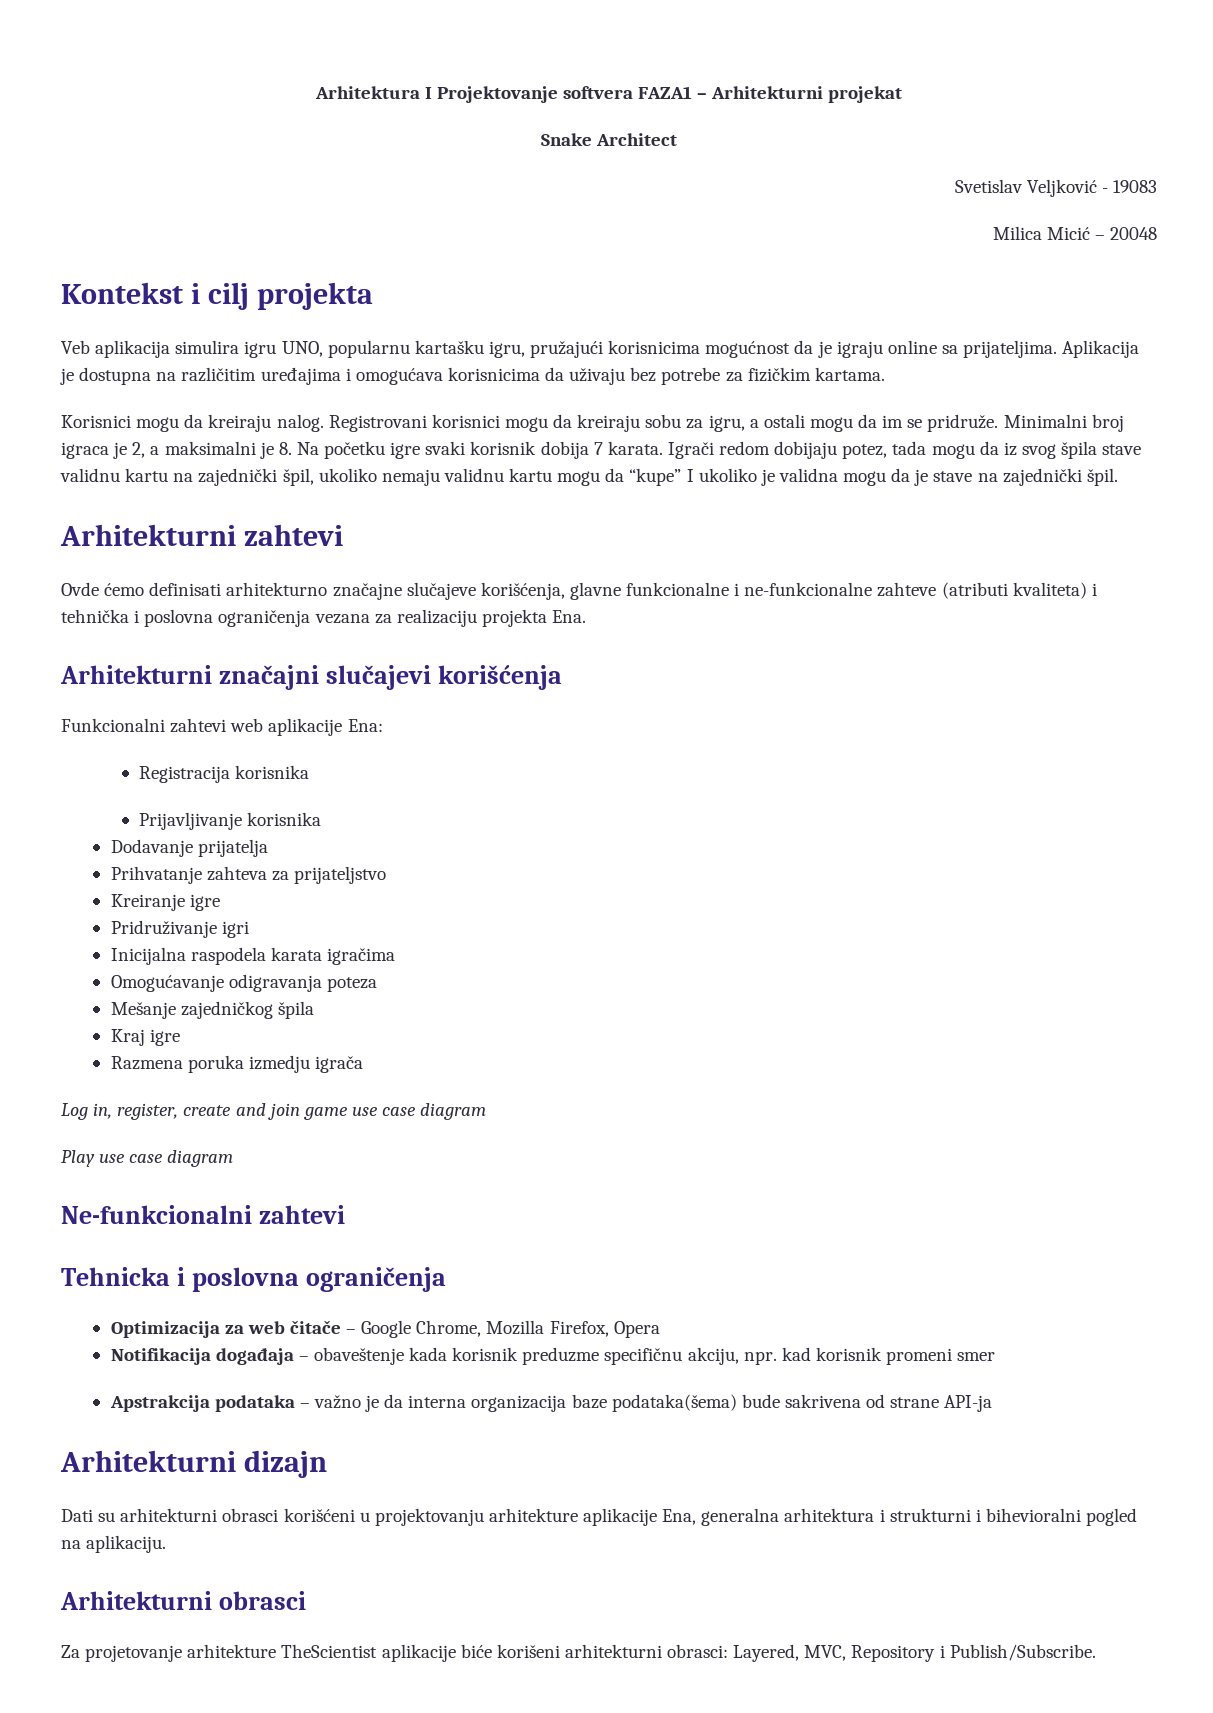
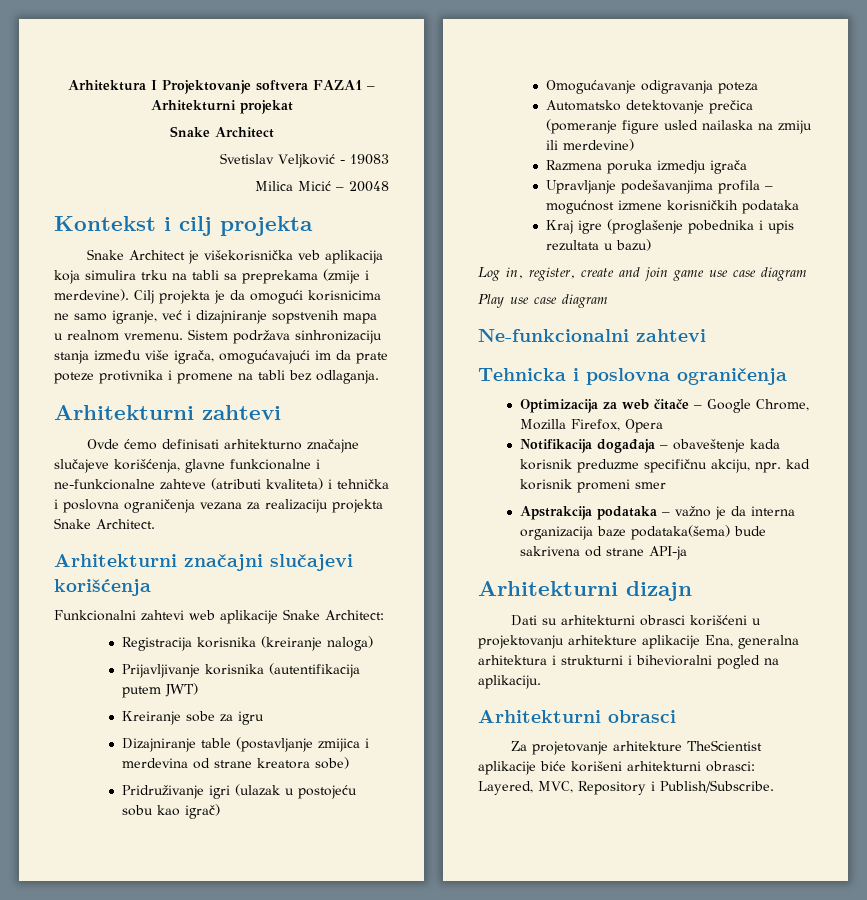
- Veb aplikacija simulira igru UNO, popularnu kartašku igru, pružajući korisnicima mogućnost da je igraju online sa prijateljima. Aplikacija je dostupna na različitim uređajima i omogućava korisnicima da uživaju bez potrebe za fizičkim kartama.
- Korisnici mogu da kreiraju nalog. Registrovani korisnici mogu da kreiraju sobu za igru, a ostali mogu da im se pridruže. Minimalni broj igraca je 2, a maksimalni je 8. Na početku igre svaki korisnik dobija 7 karata. Igrači redom dobijaju potez, tada mogu da iz svog špila stave validnu kartu na zajednički špil, ukoliko nemaju validnu kartu mogu da “kupe” I ukoliko je validna mogu da je stave na zajednički špil.
+ Snake Architect je višekorisnička veb aplikacija koja simulira trku na tabli sa preprekama (zmije i merdevine). Cilj projekta je da omogući korisnicima ne samo igranje, već i dizajniranje sopstvenih mapa u realnom vremenu. Sistem podržava sinhronizaciju stanja između više igrača, omogućavajući im da prate poteze protivnika i promene na tabli bez odlaganja.
- Ovde ćemo definisati arhitekturno značajne slučajeve korišćenja, glavne funkcionalne i ne-funkcionalne zahteve (atributi kvaliteta) i tehnička i poslovna ograničenja vezana za realizaciju projekta Ena.
+ Ovde ćemo definisati arhitekturno značajne slučajeve korišćenja, glavne funkcionalne i ne-funkcionalne zahteve (atributi kvaliteta) i tehnička i poslovna ograničenja vezana za realizaciju projekta Snake Architect.
- Funkcionalni zahtevi web aplikacije Ena:
+ Funkcionalni zahtevi web aplikacije Snake Architect:
- Registracija korisnika
+ Registracija korisnika (kreiranje naloga)
- Prijavljivanje korisnika
- Dodavanje prijatelja
- Prihvatanje zahteva za prijateljstvo
- Kreiranje igre
- Pridruživanje igri
- Inicijalna raspodela karata igračima
+ Prijavljivanje korisnika (autentifikacija putem JWT)
+ Kreiranje sobe za igru
+ Dizajniranje table (postavljanje zmijica i merdevina od strane kreatora sobe)
+ Pridruživanje igri (ulazak u postojeću sobu kao igrač)
  Omogućavanje odigravanja poteza
- Mešanje zajedničkog špila
- Kraj igre
+ Automatsko detektovanje prečica (pomeranje figure usled nailaska na zmiju ili merdevine)
  Razmena poruka izmedju igrača
+ Upravljanje podešavanjima profila – mogućnost izmene korisničkih podataka
+ Kraj igre (proglašenje pobednika i upis rezultata u bazu)

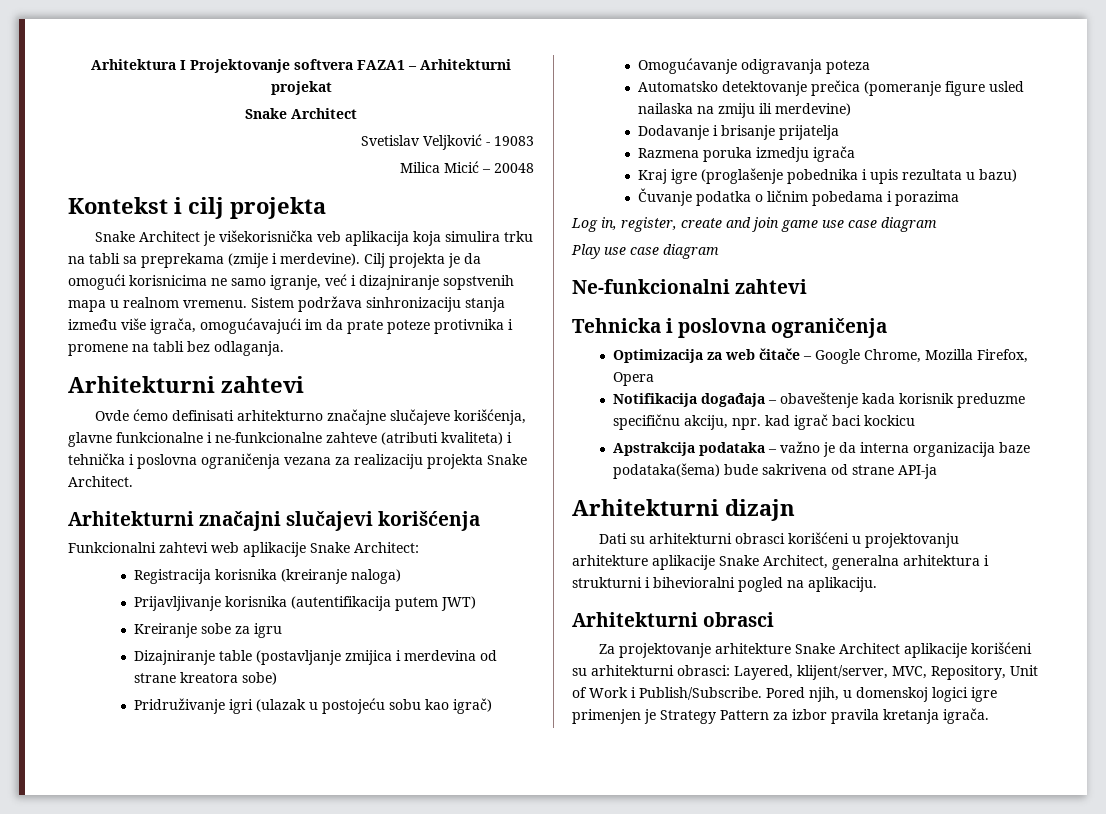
+ Dodavanje i brisanje prijatelja
- Upravljanje podešavanjima profila – mogućnost izmene korisničkih podataka
+ Čuvanje podatka o ličnim pobedama i porazima
- Notifikacija događaja – obaveštenje kada korisnik preduzme specifičnu akciju, npr. kad korisnik promeni smer
+ Notifikacija događaja – obaveštenje kada korisnik preduzme specifičnu akciju, npr. kad igrač baci kockicu
- Dati su arhitekturni obrasci korišćeni u projektovanju arhitekture aplikacije Ena, generalna arhitektura i strukturni i bihevioralni pogled na aplikaciju.
+ Dati su arhitekturni obrasci korišćeni u projektovanju arhitekture aplikacije Snake Architect, generalna arhitektura i strukturni i bihevioralni pogled na aplikaciju.
- Za projetovanje arhitekture TheScientist aplikacije biće korišeni arhitekturni obrasci: Layered, MVC, Repository i Publish/Subscribe.
+ Za projektovanje arhitekture Snake Architect aplikacije korišćeni su arhitekturni obrasci: Layered, klijent/server, MVC, Repository, Unit of Work i Publish/Subscribe. Pored njih, u domenskoj logici igre primenjen je Strategy Pattern za izbor pravila kretanja igrača.

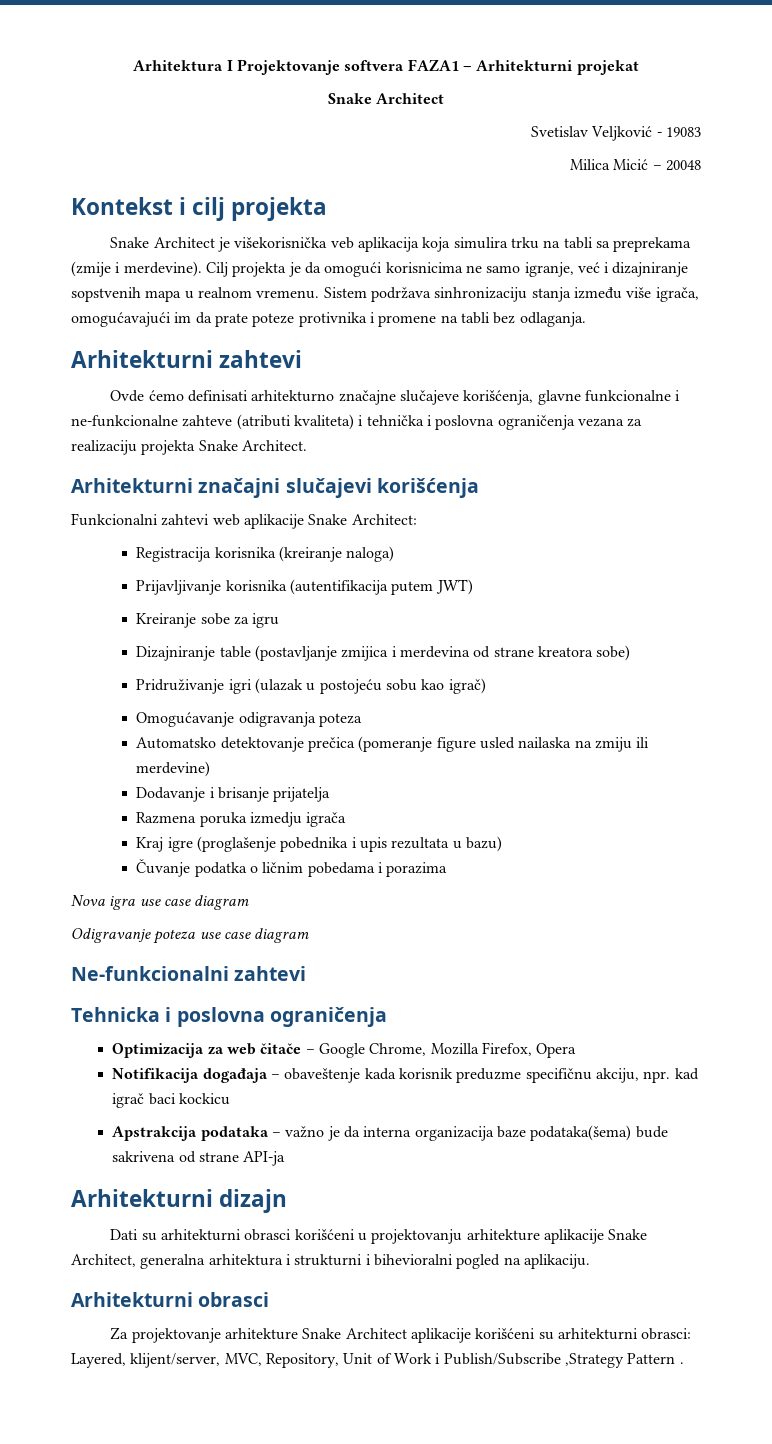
- Log in, register, create and join game use case diagram
- Play use case diagram
+ Nova igra use case diagram
+ Odigravanje poteza use case diagram
- Za projektovanje arhitekture Snake Architect aplikacije korišćeni su arhitekturni obrasci: Layered, klijent/server, MVC, Repository, Unit of Work i Publish/Subscribe. Pored njih, u domenskoj logici igre primenjen je Strategy Pattern za izbor pravila kretanja igrača.
+ Za projektovanje arhitekture Snake Architect aplikacije korišćeni su arhitekturni obrasci: Layered, klijent/server, MVC, Repository, Unit of Work i Publish/Subscribe ,Strategy Pattern .

